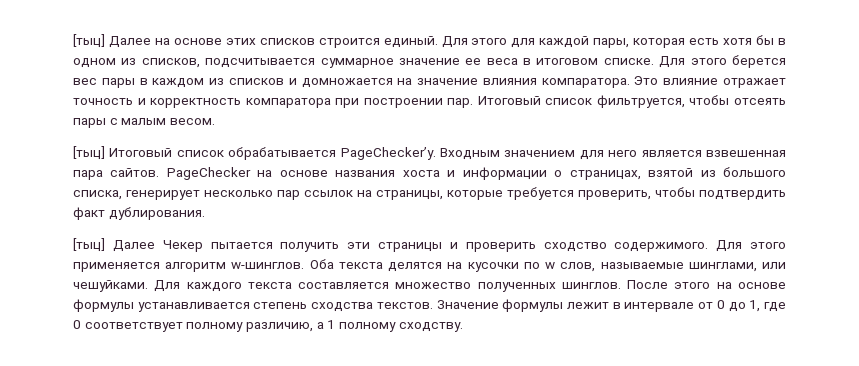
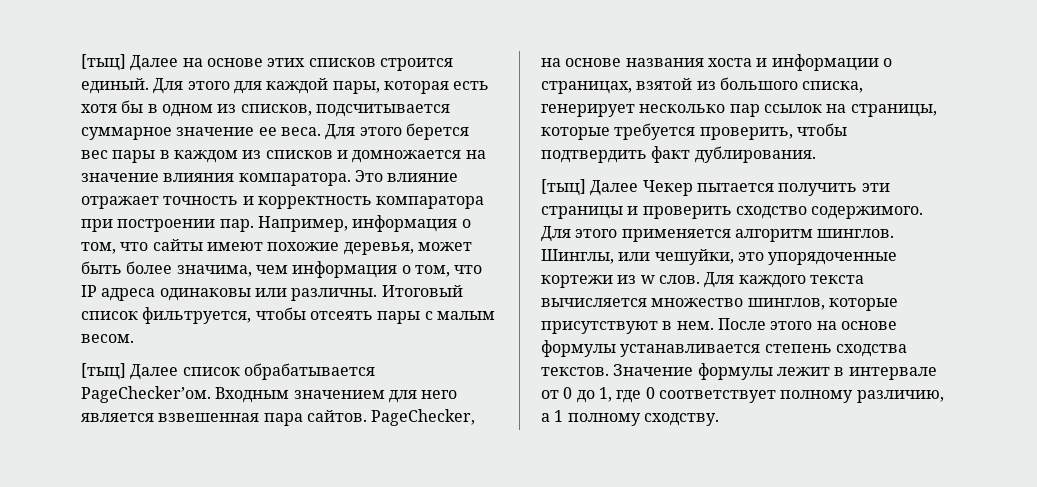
- Для этого для каждой пары, которая есть хотя бы в одном из списков, подсчитывается суммарное значение ее веса в итоговом списке.
+ Для этого для каждой пары, которая есть хотя бы в одном из списков, подсчитывается суммарное значение ее веса.
+ Например, информация о том, что сайты имеют похожие деревья, может быть более значима, чем информация о том, что IP адреса одинаковы или различны.
- [тыц] Итоговый список обрабатывается PageChecker’у.
+ [тыц] Далее список обрабатывается PageChecker’ом.
- PageChecker на основе названия хоста и информации о страницах, взятой из большого списка, генерирует несколько пар ссылок на страницы, которые требуется проверить, чтобы подтвердить факт дублирования.
+ PageChecker, на основе названия хоста и информации о страницах, взятой из большого списка, генерирует несколько пар ссылок на страницы, которые требуется проверить, чтобы подтвердить факт дублирования.
- Для этого применяется алгоритм w-шинглов. Оба текста делятся на кусочки по w слов, называемые шинглами, или чешуйками. Для каждого текста составляется множество полученных шинглов.
+ Для этого применяется алгоритм шинглов. Шинглы, или чешуйки, это упорядоченные кортежи из w слов. Для каждого текста вычисляется множество шинглов, которые присутствуют в нем.

